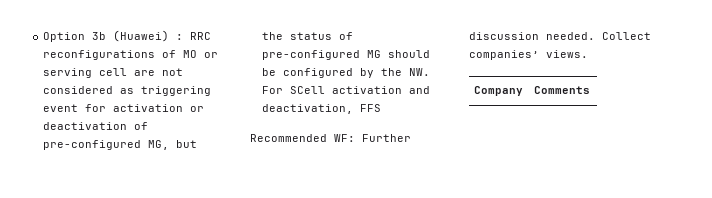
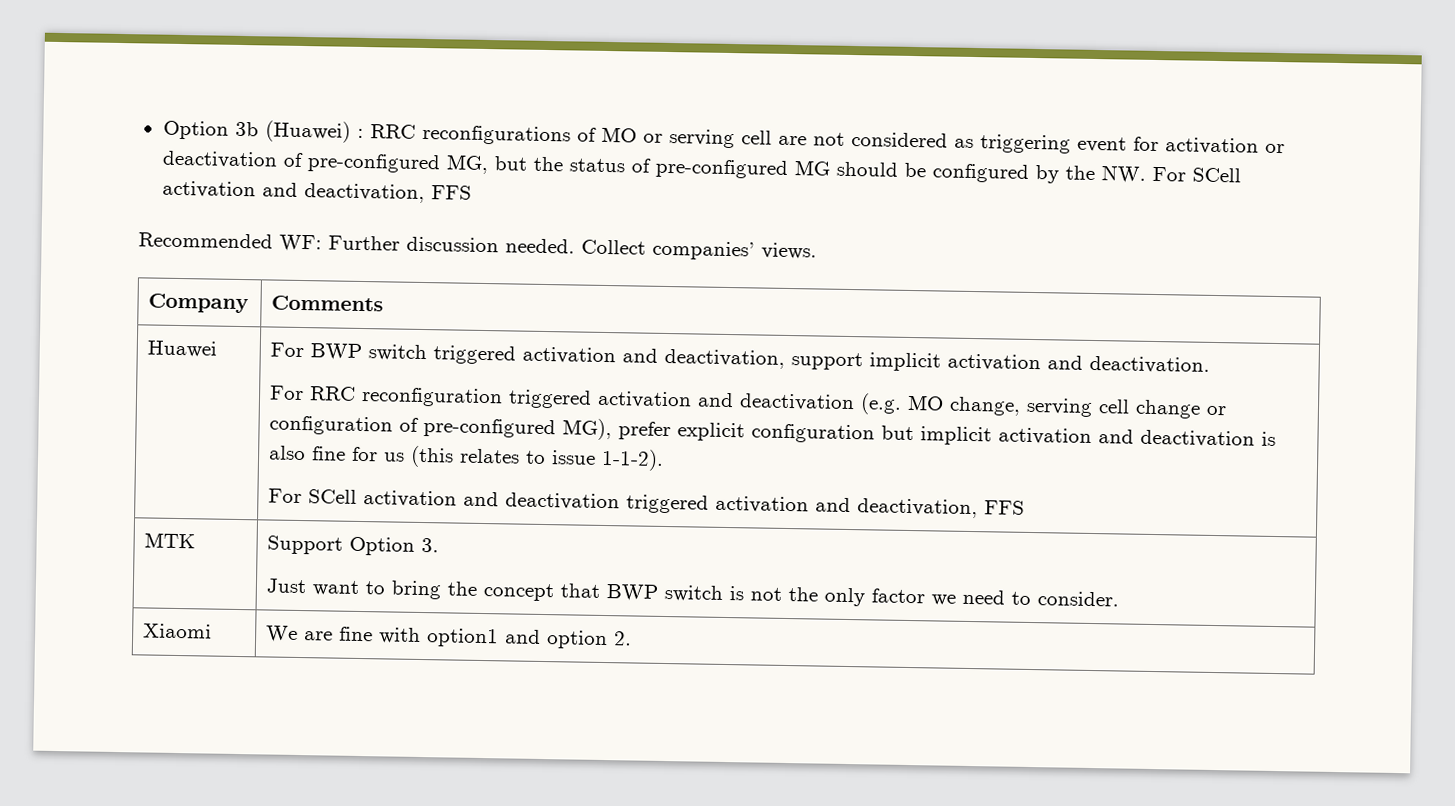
+ Huawei | For BWP switch triggered activation and deactivation, support implicit activation and deactivation.
+ For RRC reconfiguration triggered activation and deactivation (e.g. MO change, serving cell change or configuration of pre-configured MG), prefer explicit configuration but implicit activation and deactivation is also fine for us (this relates to issue 1-1-2).
+ For SCell activation and deactivation triggered activation and deactivation, FFS
+ MTK | Support Option 3.
+ Just want to bring the concept that BWP switch is not the only factor we need to consider.
+ Xiaomi | We are fine with option1 and option 2.

